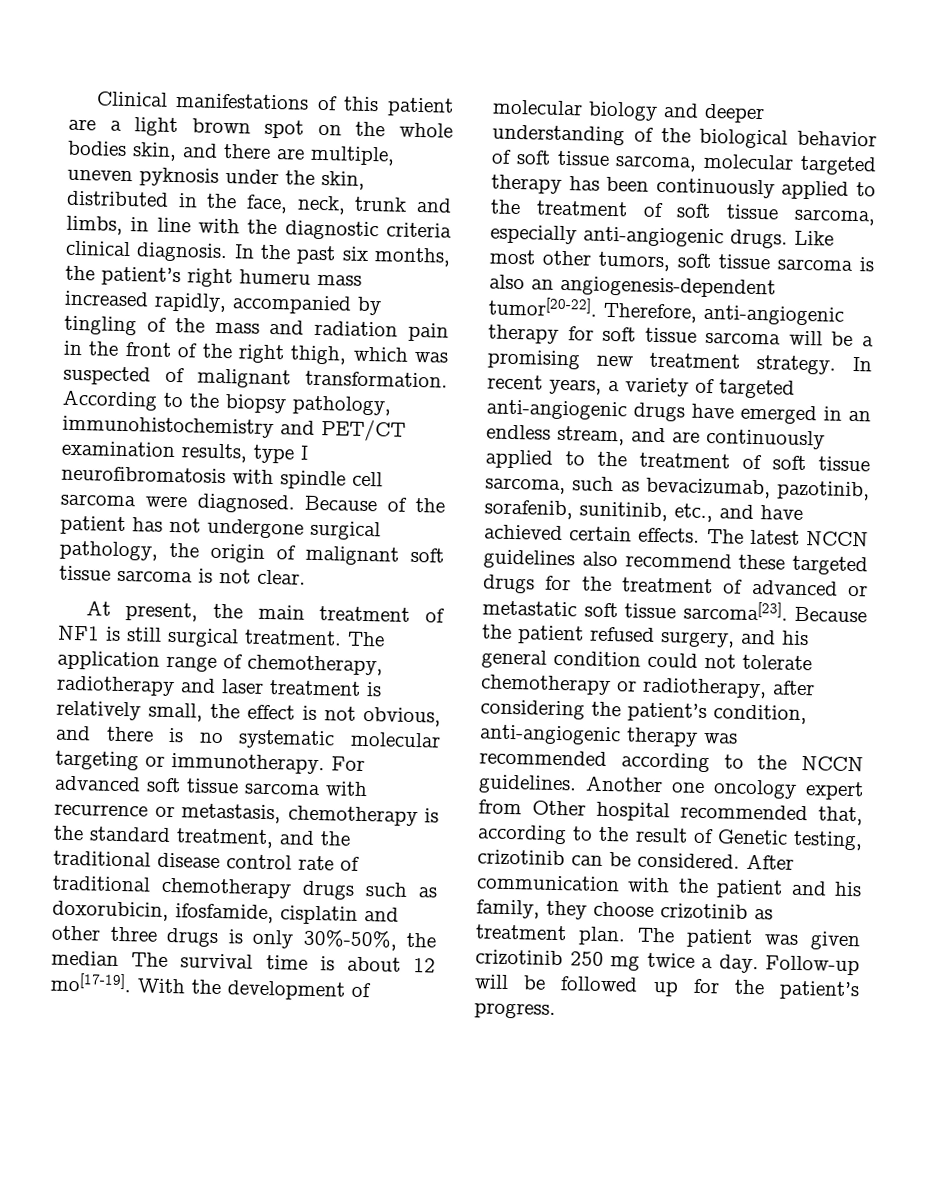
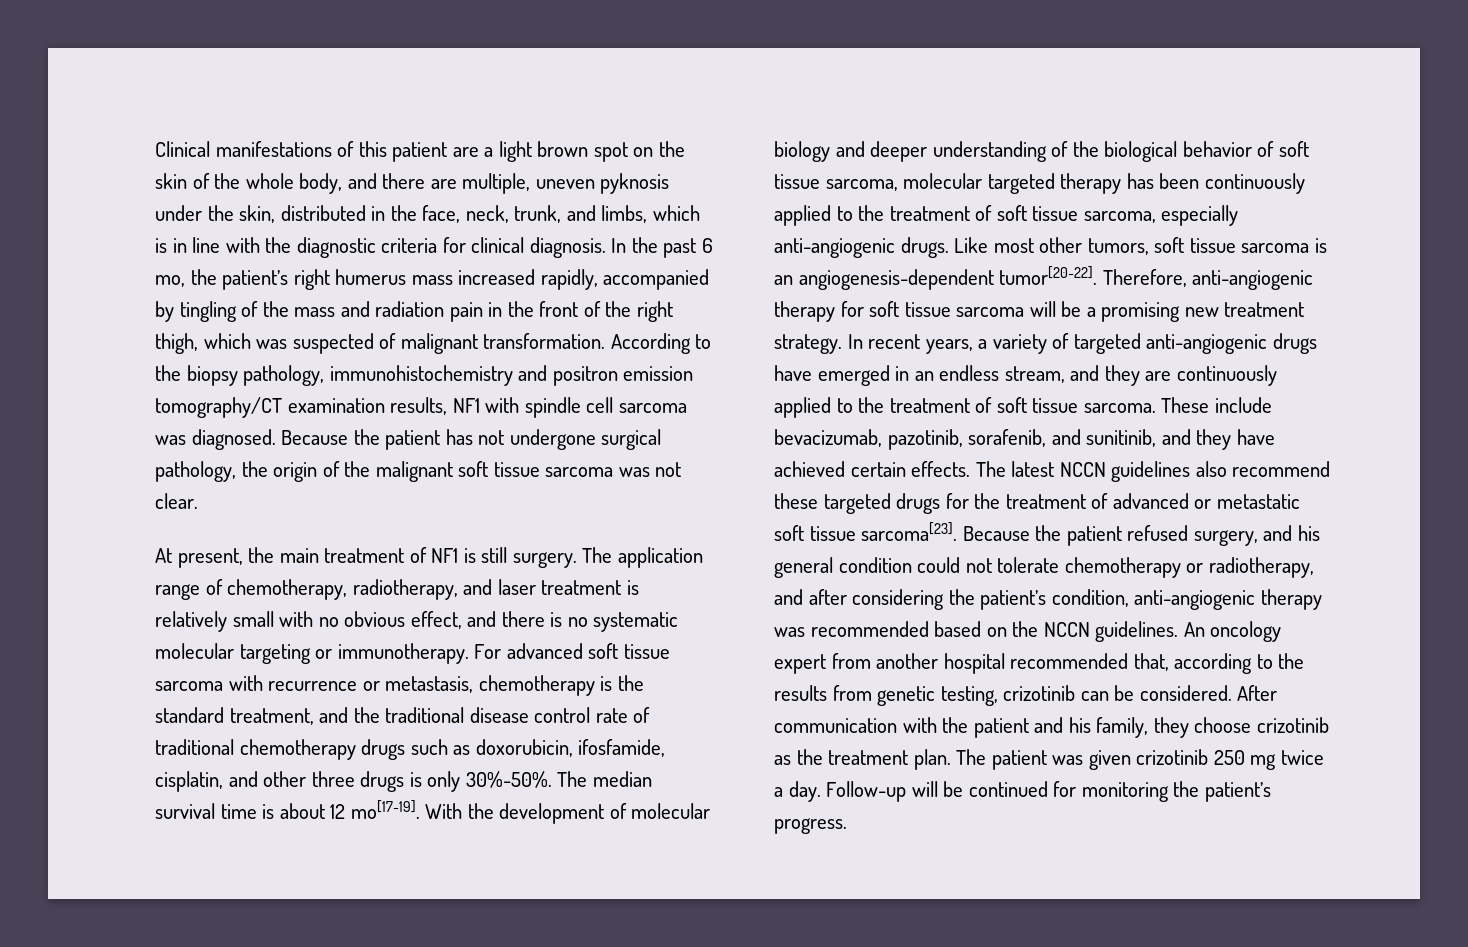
- Clinical manifestations of this patient are a light brown spot on the whole bodies skin, and there are multiple, uneven pyknosis under the skin, distributed in the face, neck, trunk and limbs, in line with the diagnostic criteria clinical diagnosis.
+ Clinical manifestations of this patient are a light brown spot on the skin of the whole body, and there are multiple, uneven pyknosis under the skin, distributed in the face, neck, trunk, and limbs, which is in line with the diagnostic criteria for clinical diagnosis.
- In the past six months, the patient’s right humeru mass increased rapidly, accompanied by tingling of the mass and radiation pain in the front of the right thigh, which was suspected of malignant transformation.
+ In the past 6 mo, the patient’s right humerus mass increased rapidly, accompanied by tingling of the mass and radiation pain in the front of the right thigh, which was suspected of malignant transformation.
- According to the biopsy pathology, immunohistochemistry and PET/CT examination results, type I neurofibromatosis with spindle cell sarcoma were diagnosed.
+ According to the biopsy pathology, immunohistochemistry and positron emission tomography/CT examination results, NF1 with spindle cell sarcoma was diagnosed.
- Because of the patient has not undergone surgical pathology, the origin of malignant soft tissue sarcoma is not clear.
+ Because the patient has not undergone surgical pathology, the origin of the malignant soft tissue sarcoma was not clear.
- At present, the main treatment of NF1 is still surgical treatment.
+ At present, the main treatment of NF1 is still surgery.
- The application range of chemotherapy, radiotherapy and laser treatment is relatively small, the effect is not obvious, and there is no systematic molecular targeting or immunotherapy.
+ The application range of chemotherapy, radiotherapy, and laser treatment is relatively small with no obvious effect, and there is no systematic molecular targeting or immunotherapy.
- For advanced soft tissue sarcoma with recurrence or metastasis, chemotherapy is the standard treatment, and the traditional disease control rate of traditional chemotherapy drugs such as doxorubicin, ifosfamide, cisplatin and other three drugs is only 30%-50%, the median The survival time is about 12 mo[17-19].
+ For advanced soft tissue sarcoma with recurrence or metastasis, chemotherapy is the standard treatment, and the traditional disease control rate of traditional chemotherapy drugs such as doxorubicin, ifosfamide, cisplatin, and other three drugs is only 30%-50%. The median survival time is about 12 mo[17-19].
- Like most other tumors, soft tissue sarcoma is also an angiogenesis-dependent tumor[20-22].
+ Like most other tumors, soft tissue sarcoma is an angiogenesis-dependent tumor[20-22].
- In recent years, a variety of targeted anti-angiogenic drugs have emerged in an endless stream, and are continuously applied to the treatment of soft tissue sarcoma, such as bevacizumab, pazotinib, sorafenib, sunitinib, etc., and have achieved certain effects.
+ In recent years, a variety of targeted anti-angiogenic drugs have emerged in an endless stream, and they are continuously applied to the treatment of soft tissue sarcoma. These include bevacizumab, pazotinib, sorafenib, and sunitinib, and they have achieved certain effects.
- Because the patient refused surgery, and his general condition could not tolerate chemotherapy or radiotherapy, after considering the patient’s condition, anti-angiogenic therapy was recommended according to the NCCN guidelines.
+ Because the patient refused surgery, and his general condition could not tolerate chemotherapy or radiotherapy, and after considering the patient’s condition, anti-angiogenic therapy was recommended based on the NCCN guidelines.
- Another one oncology expert from Other hospital recommended that, according to the result of Genetic testing, crizotinib can be considered.
+ An oncology expert from another hospital recommended that, according to the results from genetic testing, crizotinib can be considered.
- After communication with the patient and his family, they choose crizotinib as treatment plan.
+ After communication with the patient and his family, they choose crizotinib as the treatment plan.
- Follow-up will be followed up for the patient’s progress.
+ Follow-up will be continued for monitoring the patient’s progress.

